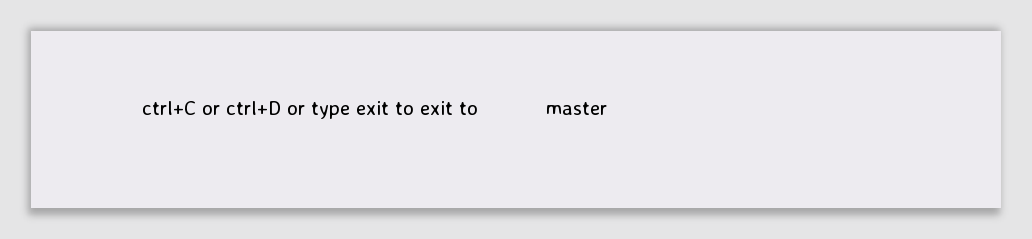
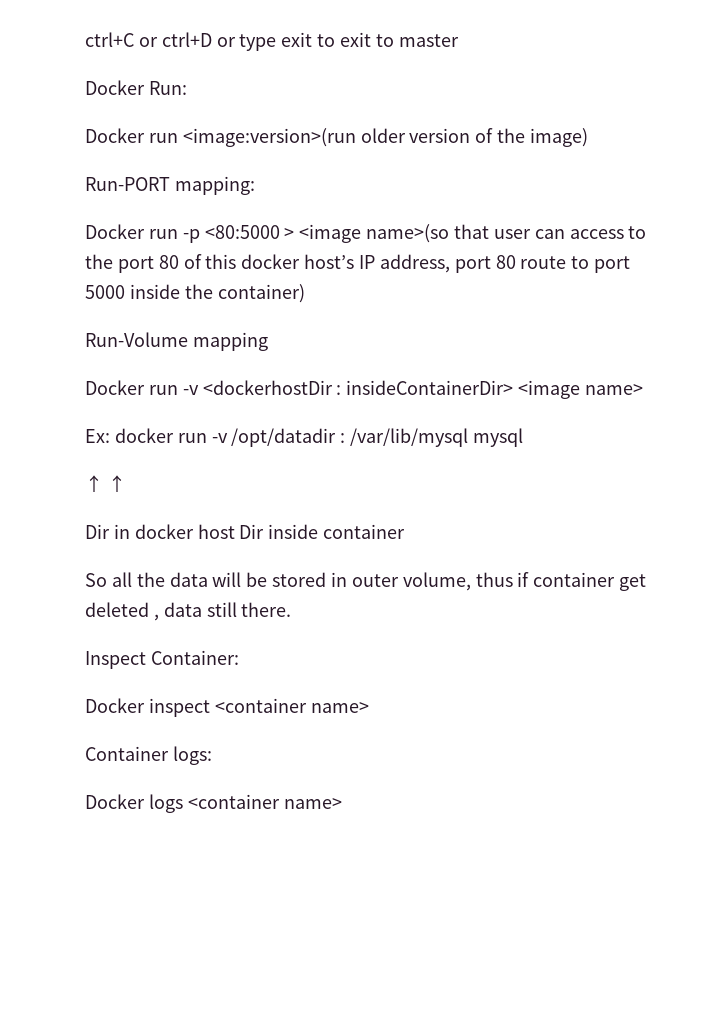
+ Docker Run:
+ Docker run <image:version>(run older version of the image)
+ Run-PORT mapping:
+ Docker run -p <80:5000 > <image name>(so that user can access to the port 80 of this docker host’s IP address, port 80 route to port 5000 inside the container)
+ Run-Volume mapping
+ Docker run -v <dockerhostDir : insideContainerDir> <image name>
+ Ex: docker run -v /opt/datadir : /var/lib/mysql mysql
+ ↑ ↑
+ Dir in docker host Dir inside container
+ So all the data will be stored in outer volume, thus if container get deleted , data still there.
+ Inspect Container:
+ Docker inspect <container name>
+ Container logs:
+ Docker logs <container name>

